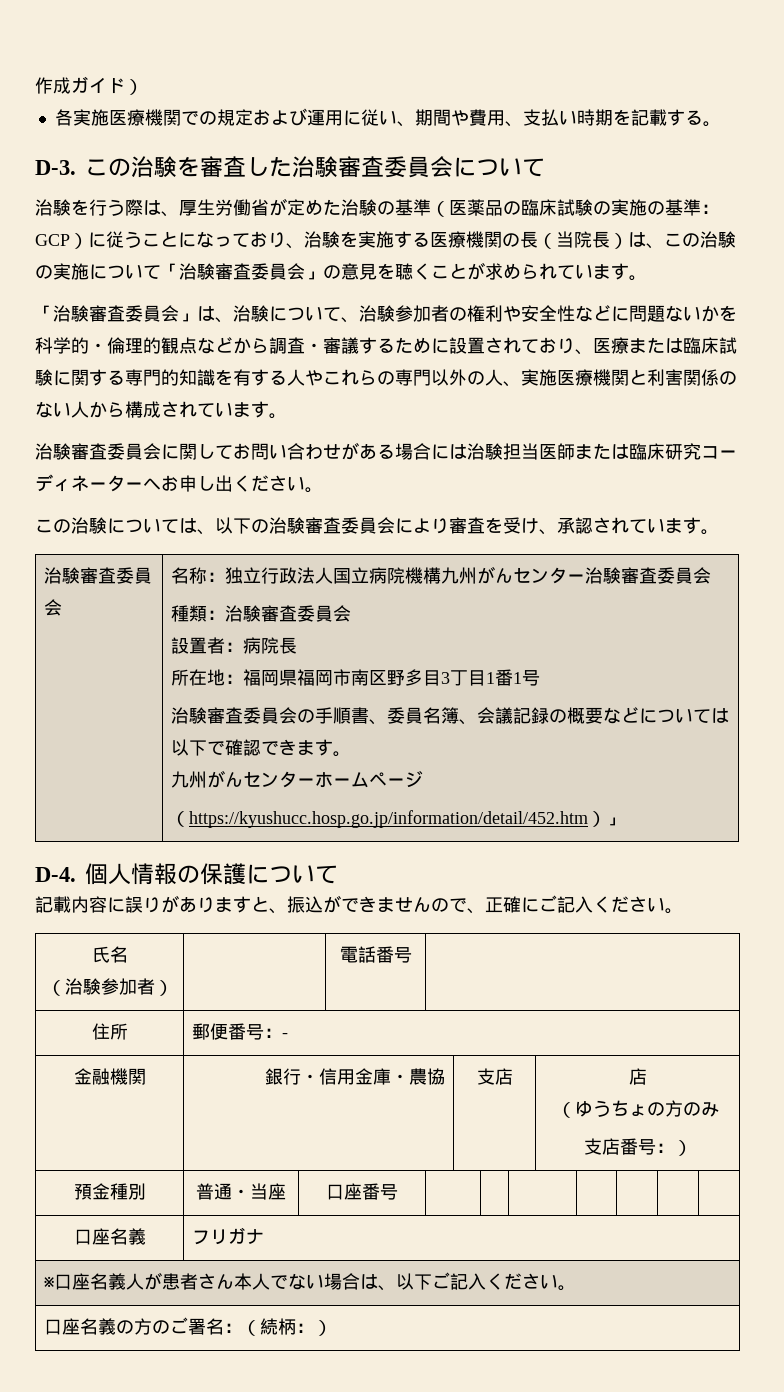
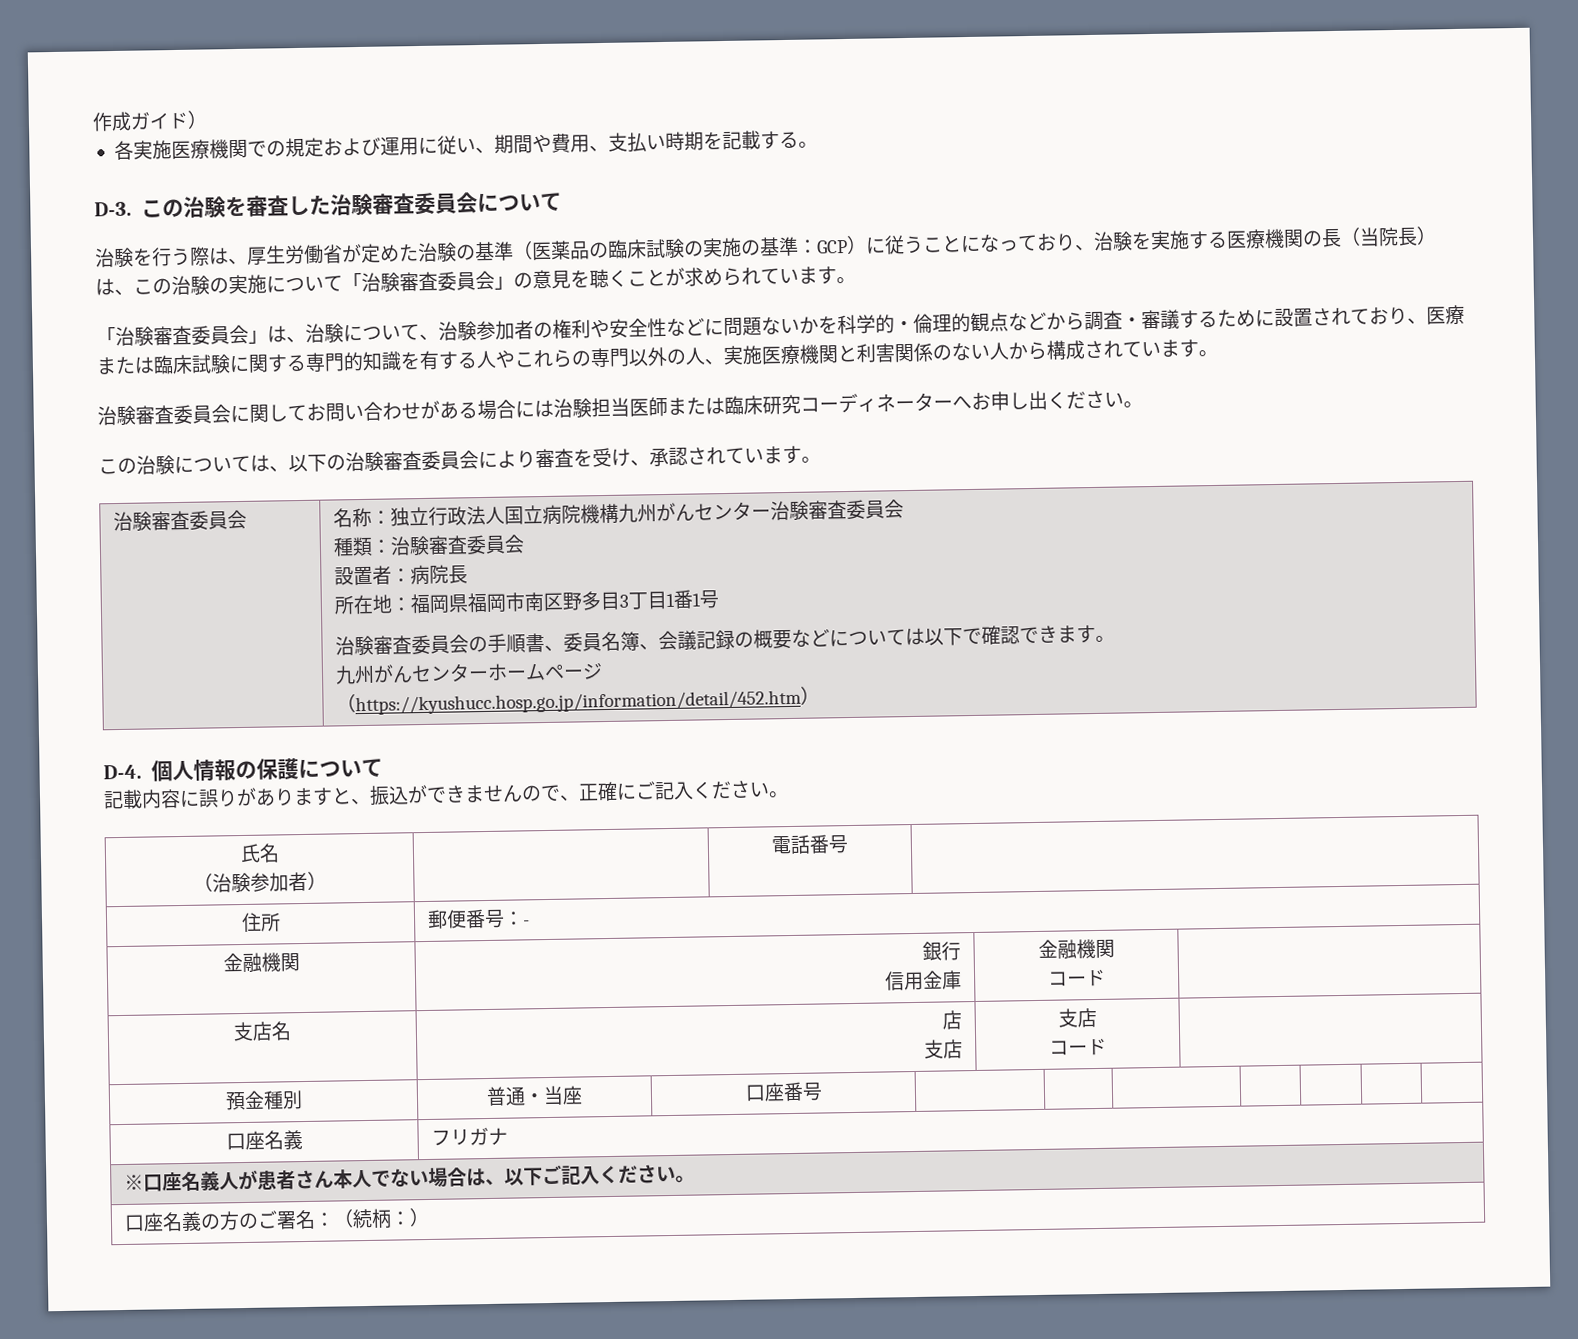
- （https://kyushucc.hosp.go.jp/information/detail/452.htm）」
+ （https://kyushucc.hosp.go.jp/information/detail/452.htm）
- 金融機関 | 銀行・信用金庫・農協 | 支店 | 店
- （ゆうちょの方のみ
- 支店番号：）
+ 金融機関 | 銀行
+ 信用金庫 | 金融機関
+ コード |
+ 支店名 | 店
+ 支店 | 支店
+ コード |

